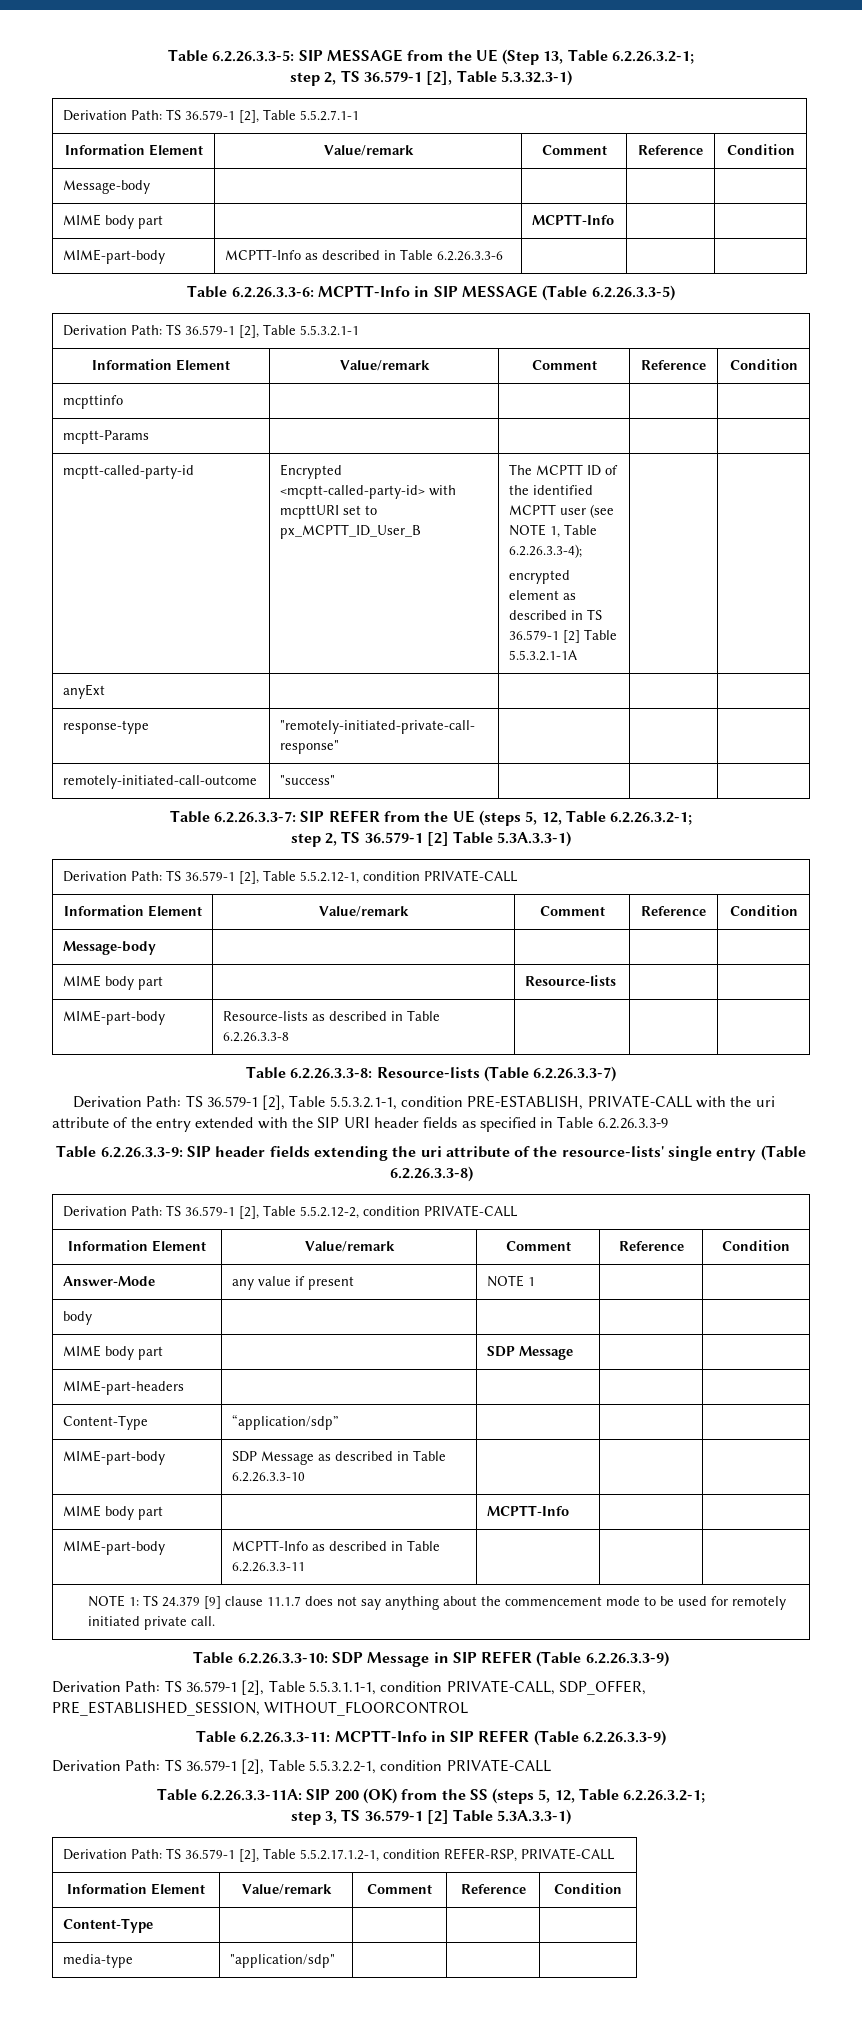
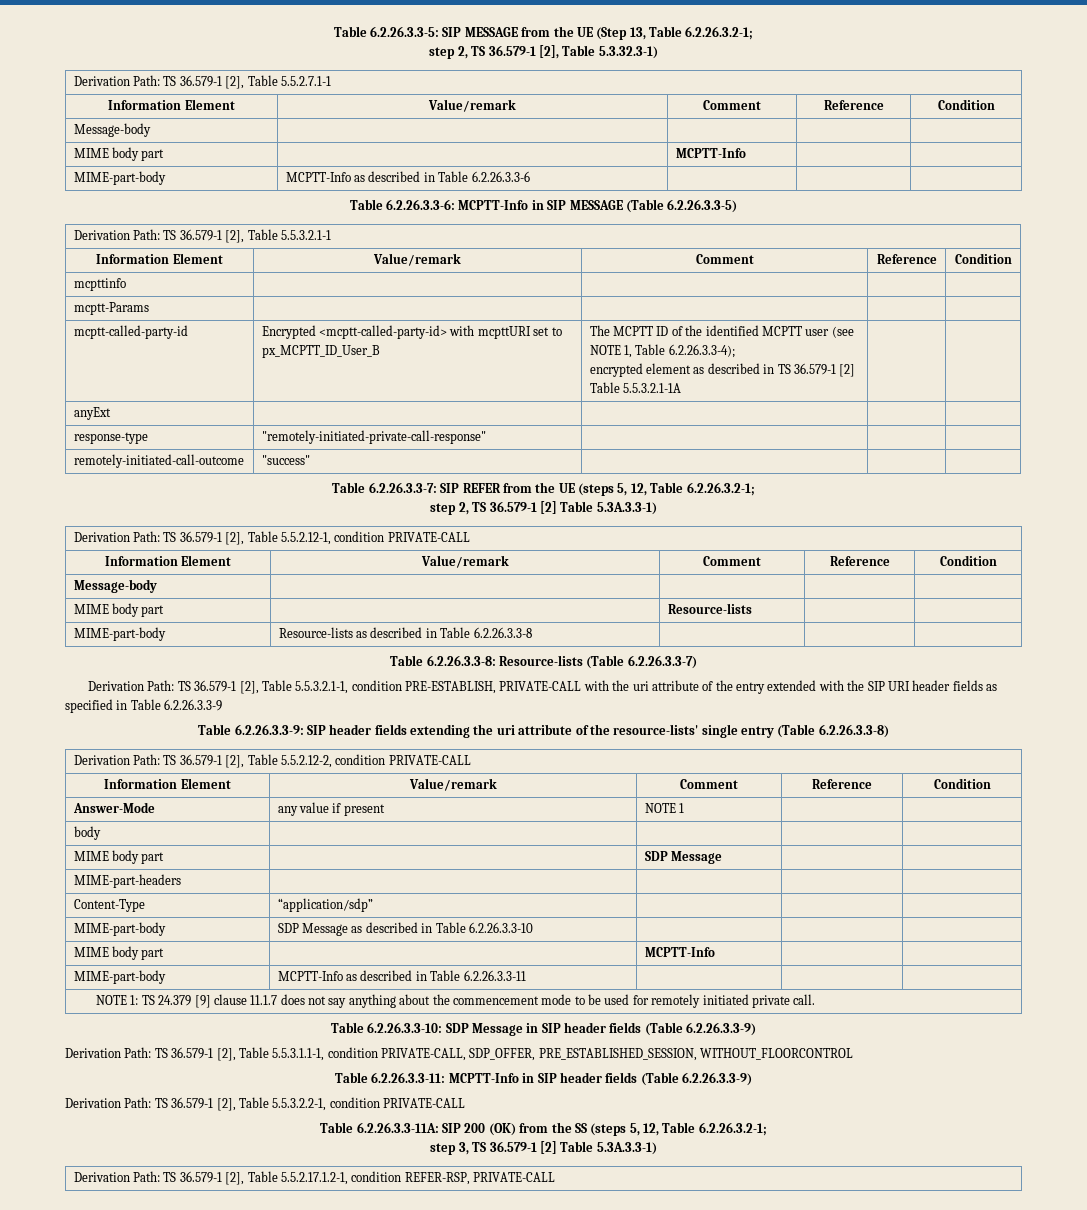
- Table 6.2.26.3.3-10: SDP Message in SIP REFER (Table 6.2.26.3.3-9)
+ Table 6.2.26.3.3-10: SDP Message in SIP header fields (Table 6.2.26.3.3-9)
- Table 6.2.26.3.3-11: MCPTT-Info in SIP REFER (Table 6.2.26.3.3-9)
+ Table 6.2.26.3.3-11: MCPTT-Info in SIP header fields (Table 6.2.26.3.3-9)
  Derivation Path: TS 36.579-1 [2], Table 5.5.2.17.1.2-1, condition REFER-RSP, PRIVATE-CALL
- Information Element | Value/remark | Comment | Reference | Condition
- Content-Type | | | |
- media-type | "application/sdp" | | |

